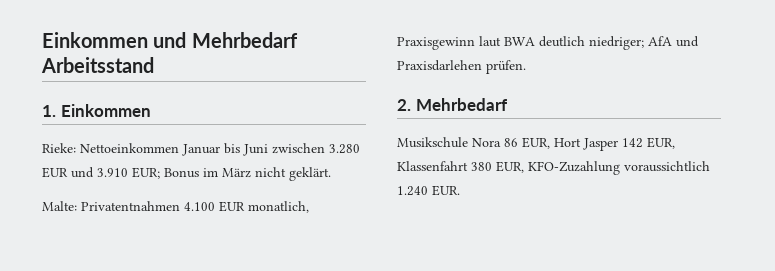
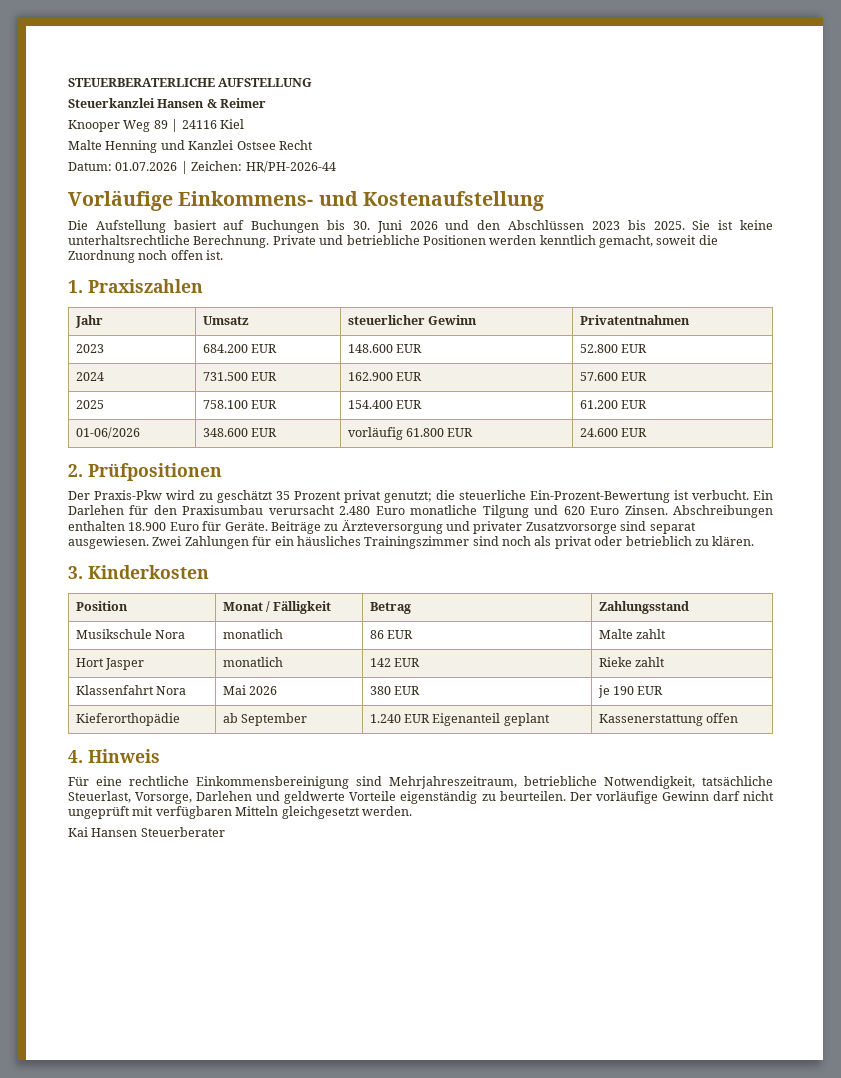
- Einkommen und Mehrbedarf Arbeitsstand
- 1. Einkommen
- Rieke: Nettoeinkommen Januar bis Juni zwischen 3.280 EUR und 3.910 EUR; Bonus im März nicht geklärt.
- Malte: Privatentnahmen 4.100 EUR monatlich, Praxisgewinn laut BWA deutlich niedriger; AfA und Praxisdarlehen prüfen.
- 2. Mehrbedarf
- Musikschule Nora 86 EUR, Hort Jasper 142 EUR, Klassenfahrt 380 EUR, KFO-Zuzahlung voraussichtlich 1.240 EUR.
+ STEUERBERATERLICHE AUFSTELLUNG
+ Steuerkanzlei Hansen & Reimer
+ Knooper Weg 89 | 24116 Kiel
+ Malte Henning und Kanzlei Ostsee Recht
+ Datum: 01.07.2026 | Zeichen: HR/PH-2026-44
+ Vorläufige Einkommens- und Kostenaufstellung
+ Die Aufstellung basiert auf Buchungen bis 30. Juni 2026 und den Abschlüssen 2023 bis 2025. Sie ist keine unterhaltsrechtliche Berechnung. Private und betriebliche Positionen werden kenntlich gemacht, soweit die Zuordnung noch offen ist.
+ 1. Praxiszahlen
+ Jahr | Umsatz | steuerlicher Gewinn | Privatentnahmen
+ 2023 | 684.200 EUR | 148.600 EUR | 52.800 EUR
+ 2024 | 731.500 EUR | 162.900 EUR | 57.600 EUR
+ 2025 | 758.100 EUR | 154.400 EUR | 61.200 EUR
+ 01-06/2026 | 348.600 EUR | vorläufig 61.800 EUR | 24.600 EUR
+ 2. Prüfpositionen
+ Der Praxis-Pkw wird zu geschätzt 35 Prozent privat genutzt; die steuerliche Ein-Prozent-Bewertung ist verbucht. Ein Darlehen für den Praxisumbau verursacht 2.480 Euro monatliche Tilgung und 620 Euro Zinsen. Abschreibungen enthalten 18.900 Euro für Geräte. Beiträge zu Ärzteversorgung und privater Zusatzvorsorge sind separat ausgewiesen. Zwei Zahlungen für ein häusliches Trainingszimmer sind noch als privat oder betrieblich zu klären.
+ 3. Kinderkosten
+ Position | Monat / Fälligkeit | Betrag | Zahlungsstand
+ Musikschule Nora | monatlich | 86 EUR | Malte zahlt
+ Hort Jasper | monatlich | 142 EUR | Rieke zahlt
+ Klassenfahrt Nora | Mai 2026 | 380 EUR | je 190 EUR
+ Kieferorthopädie | ab September | 1.240 EUR Eigenanteil geplant | Kassenerstattung offen
+ 4. Hinweis
+ Für eine rechtliche Einkommensbereinigung sind Mehrjahreszeitraum, betriebliche Notwendigkeit, tatsächliche Steuerlast, Vorsorge, Darlehen und geldwerte Vorteile eigenständig zu beurteilen. Der vorläufige Gewinn darf nicht ungeprüft mit verfügbaren Mitteln gleichgesetzt werden.
+ Kai Hansen Steuerberater

